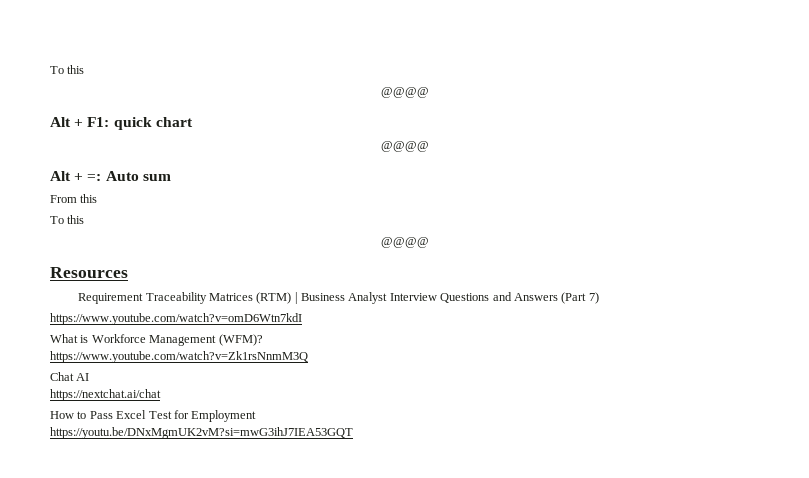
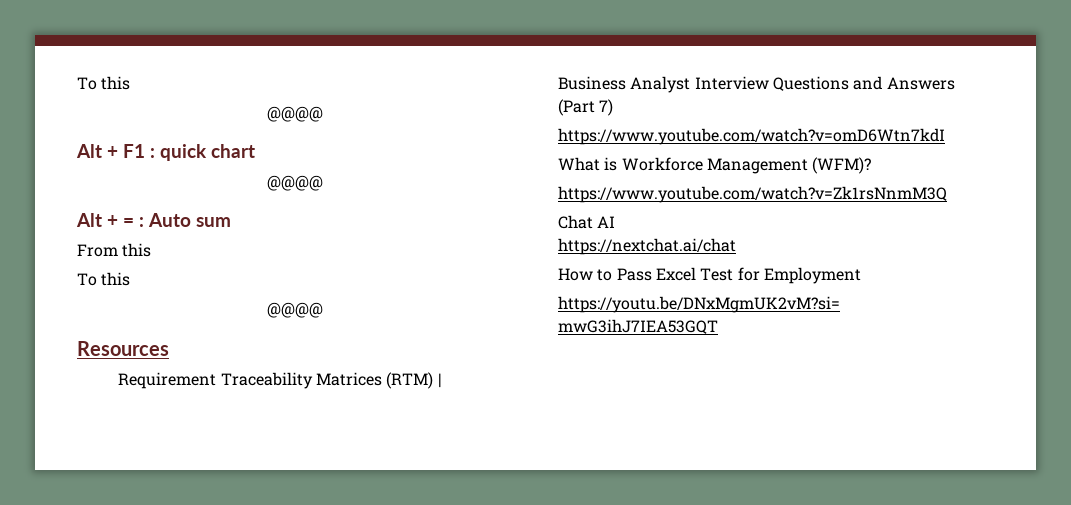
- Alt + F1: quick chart
+ Alt + F1 : quick chart
- Alt + =: Auto sum
+ Alt + = : Auto sum

